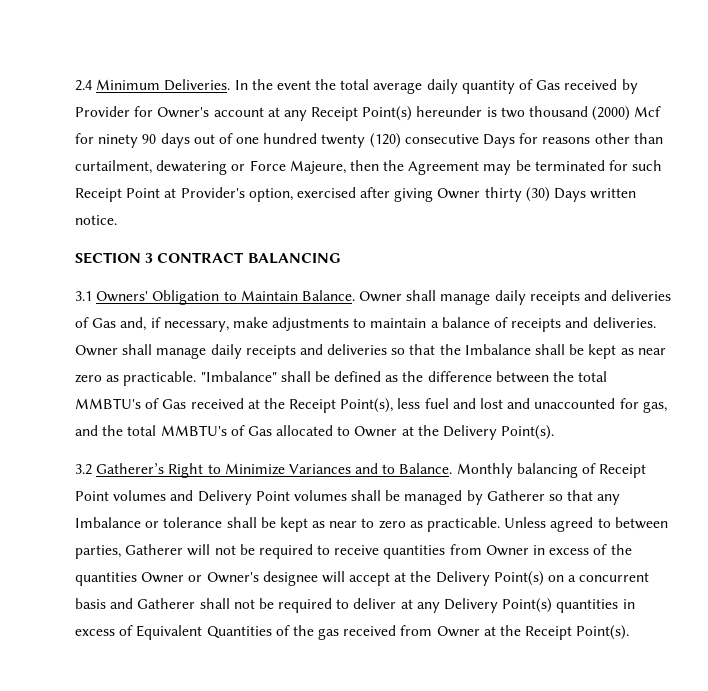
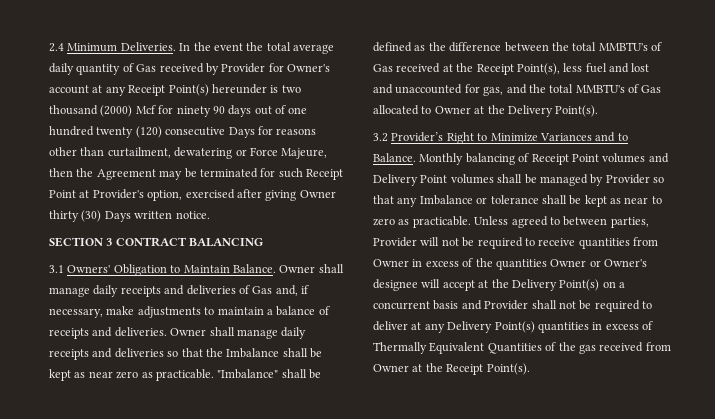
- 3.2 Gatherer’s Right to Minimize Variances and to Balance.
+ 3.2 Provider’s Right to Minimize Variances and to Balance.
- Monthly balancing of Receipt Point volumes and Delivery Point volumes shall be managed by Gatherer so that any Imbalance or tolerance shall be kept as near to zero as practicable.
+ Monthly balancing of Receipt Point volumes and Delivery Point volumes shall be managed by Provider so that any Imbalance or tolerance shall be kept as near to zero as practicable.
- Unless agreed to between parties, Gatherer will not be required to receive quantities from Owner in excess of the quantities Owner or Owner's designee will accept at the Delivery Point(s) on a concurrent basis and Gatherer shall not be required to deliver at any Delivery Point(s) quantities in excess of Equivalent Quantities of the gas received from Owner at the Receipt Point(s).
+ Unless agreed to between parties, Provider will not be required to receive quantities from Owner in excess of the quantities Owner or Owner's designee will accept at the Delivery Point(s) on a concurrent basis and Provider shall not be required to deliver at any Delivery Point(s) quantities in excess of Thermally Equivalent Quantities of the gas received from Owner at the Receipt Point(s).

